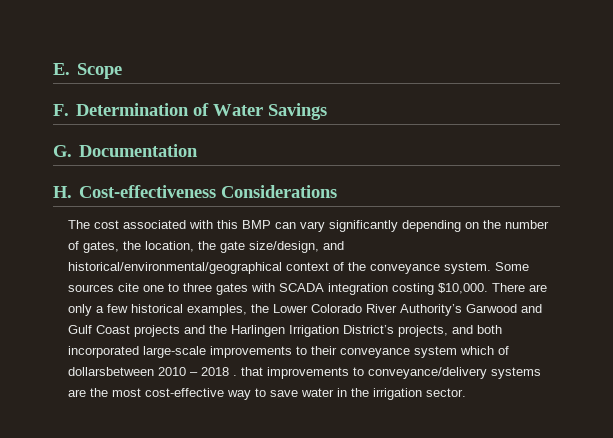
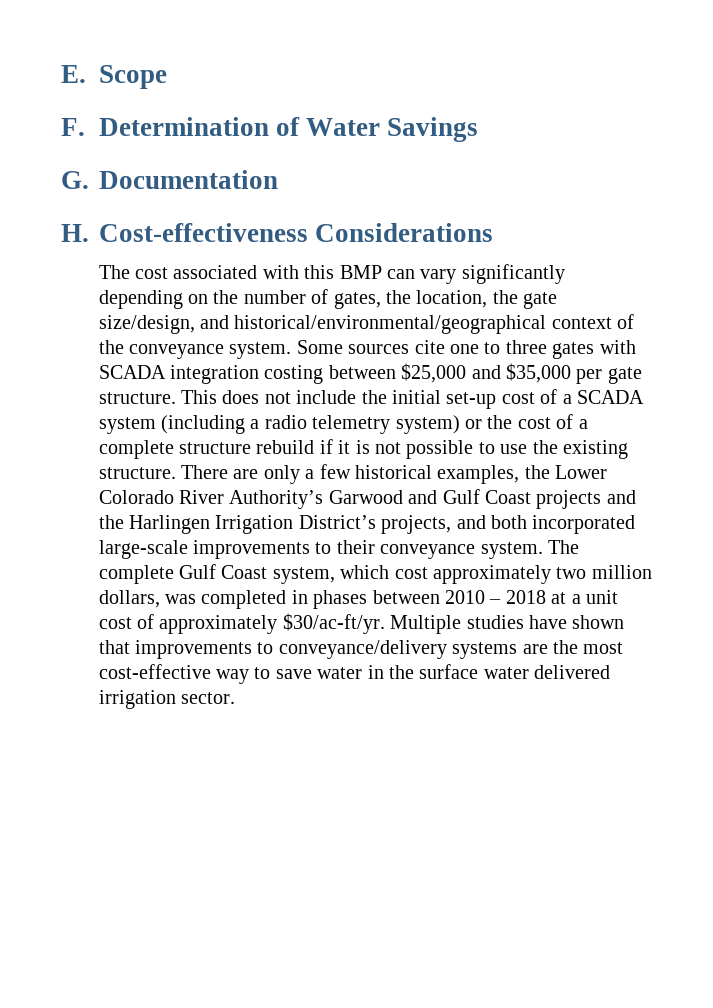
- Some sources cite one to three gates with SCADA integration costing $10,000.
+ Some sources cite one to three gates with SCADA integration costing between $25,000 and $35,000 per gate structure. This does not include the initial set-up cost of a SCADA system (including a radio telemetry system) or the cost of a complete structure rebuild if it is not possible to use the existing structure.
- There are only a few historical examples, the Lower Colorado River Authority’s Garwood and Gulf Coast projects and the Harlingen Irrigation District’s projects, and both incorporated large-scale improvements to their conveyance system which of dollarsbetween 2010 – 2018 . that improvements to conveyance/delivery systems are the most cost-effective way to save water in the irrigation sector.
+ There are only a few historical examples, the Lower Colorado River Authority’s Garwood and Gulf Coast projects and the Harlingen Irrigation District’s projects, and both incorporated large-scale improvements to their conveyance system. The complete Gulf Coast system, which cost approximately two million dollars, was completed in phases between 2010 – 2018 at a unit cost of approximately $30/ac-ft/yr. Multiple studies have shown that improvements to conveyance/delivery systems are the most cost-effective way to save water in the surface water delivered irrigation sector.

